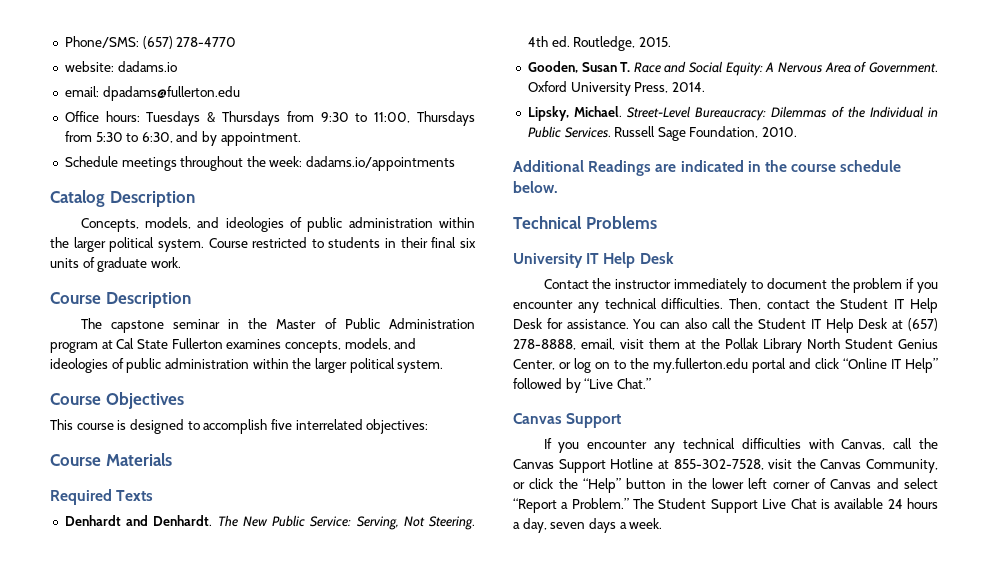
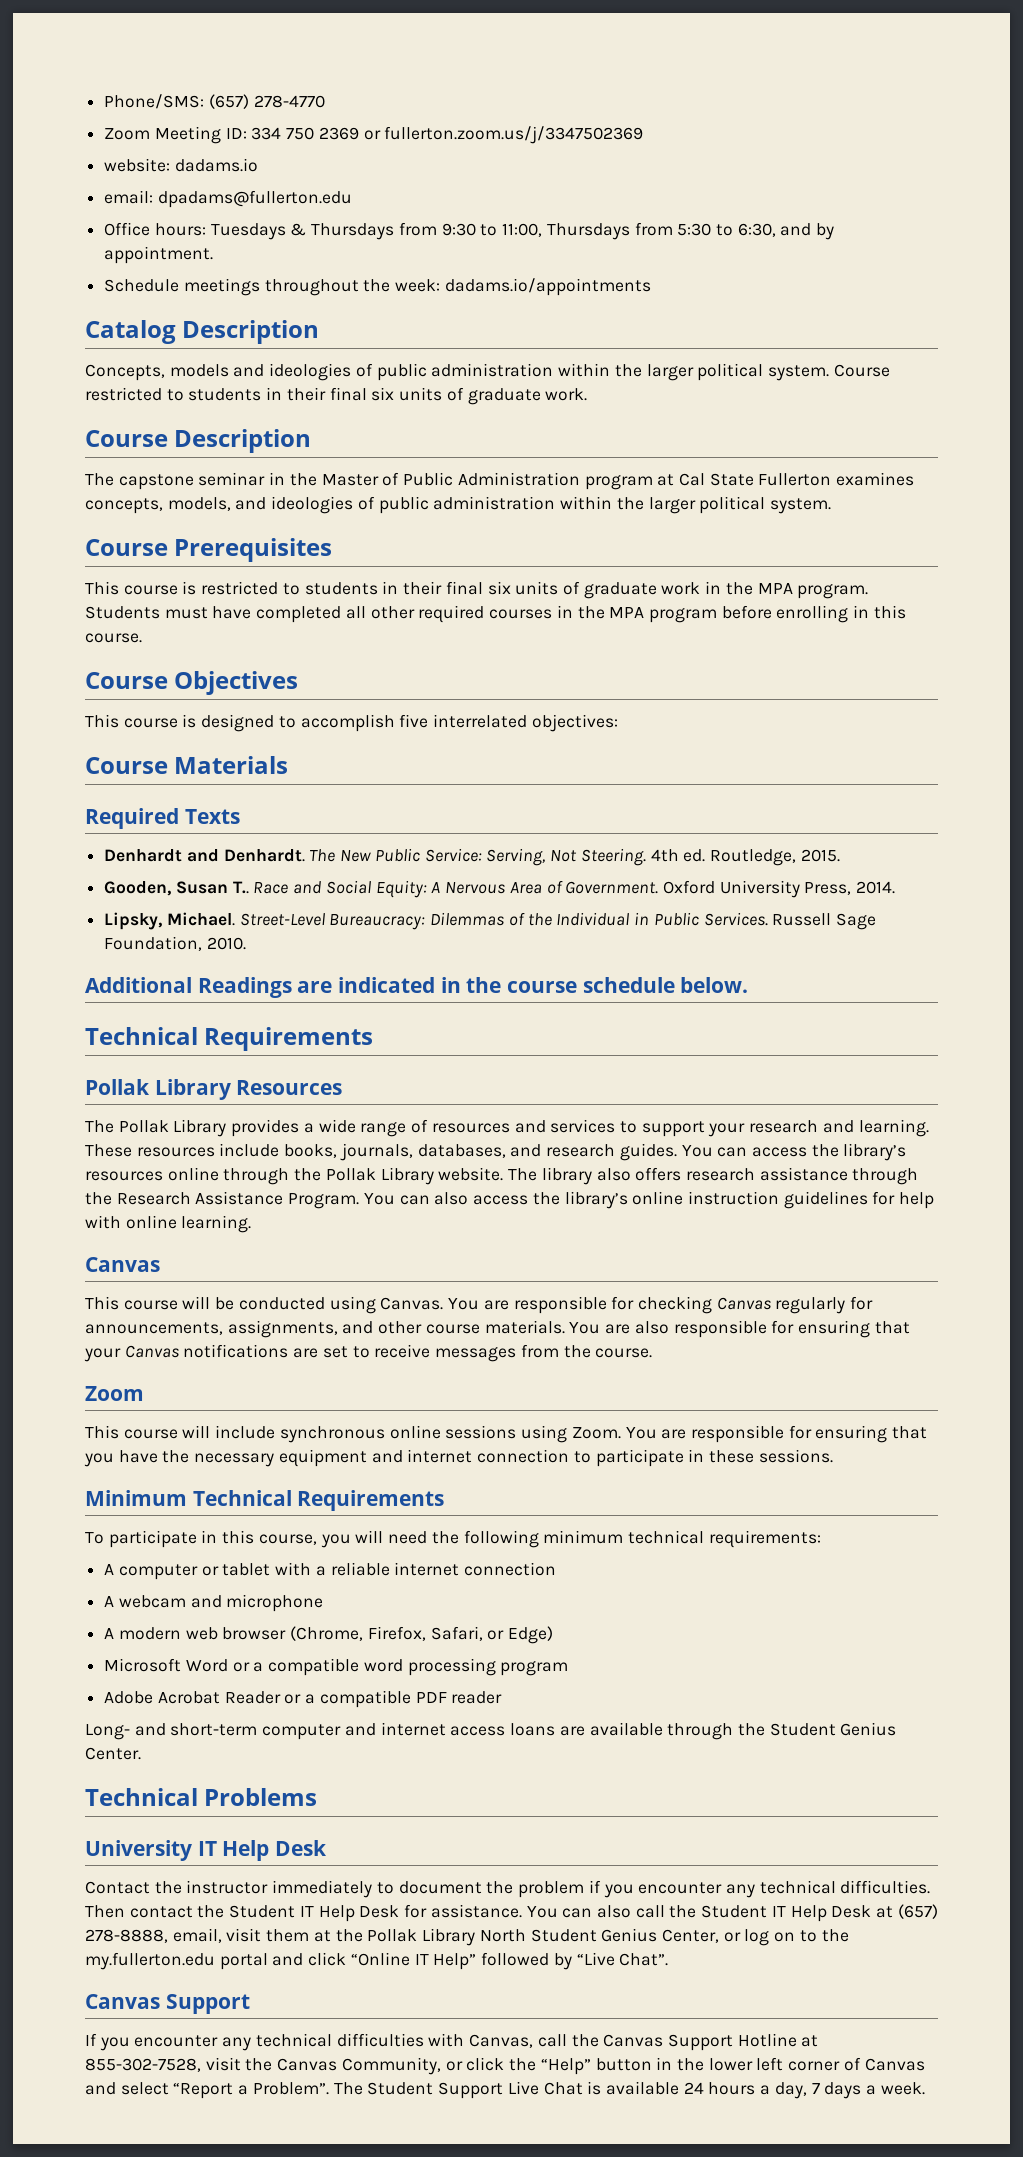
+ Zoom Meeting ID: 334 750 2369 or fullerton.zoom.us/j/3347502369
- Concepts, models, and ideologies of public administration within the larger political system.
+ Concepts, models and ideologies of public administration within the larger political system.
+ Course Prerequisites
+ This course is restricted to students in their final six units of graduate work in the MPA program. Students must have completed all other required courses in the MPA program before enrolling in this course.
- Gooden, Susan T. Race and Social Equity: A Nervous Area of Government.
+ Gooden, Susan T.. Race and Social Equity: A Nervous Area of Government.
  Additional Readings are indicated in the course schedule below.
+ Technical Requirements
+ Pollak Library Resources
+ The Pollak Library provides a wide range of resources and services to support your research and learning. These resources include books, journals, databases, and research guides. You can access the library’s resources online through the Pollak Library website. The library also offers research assistance through the Research Assistance Program. You can also access the library’s online instruction guidelines for help with online learning.
+ Canvas
+ This course will be conducted using Canvas. You are responsible for checking Canvas regularly for announcements, assignments, and other course materials. You are also responsible for ensuring that your Canvas notifications are set to receive messages from the course.
+ Zoom
+ This course will include synchronous online sessions using Zoom. You are responsible for ensuring that you have the necessary equipment and internet connection to participate in these sessions.
+ Minimum Technical Requirements
+ To participate in this course, you will need the following minimum technical requirements:
+ A computer or tablet with a reliable internet connection
+ A webcam and microphone
+ A modern web browser (Chrome, Firefox, Safari, or Edge)
+ Microsoft Word or a compatible word processing program
+ Adobe Acrobat Reader or a compatible PDF reader
+ Long- and short-term computer and internet access loans are available through the Student Genius Center.
- Then, contact the Student IT Help Desk for assistance.
+ Then contact the Student IT Help Desk for assistance.
- You can also call the Student IT Help Desk at (657) 278-8888, email, visit them at the Pollak Library North Student Genius Center, or log on to the my.fullerton.edu portal and click “Online IT Help” followed by “Live Chat.”
+ You can also call the Student IT Help Desk at (657) 278-8888, email, visit them at the Pollak Library North Student Genius Center, or log on to the my.fullerton.edu portal and click “Online IT Help” followed by “Live Chat”.
- If you encounter any technical difficulties with Canvas, call the Canvas Support Hotline at 855-302-7528, visit the Canvas Community, or click the “Help” button in the lower left corner of Canvas and select “Report a Problem.”
+ If you encounter any technical difficulties with Canvas, call the Canvas Support Hotline at 855-302-7528, visit the Canvas Community, or click the “Help” button in the lower left corner of Canvas and select “Report a Problem”.
- The Student Support Live Chat is available 24 hours a day, seven days a week.
+ The Student Support Live Chat is available 24 hours a day, 7 days a week.

